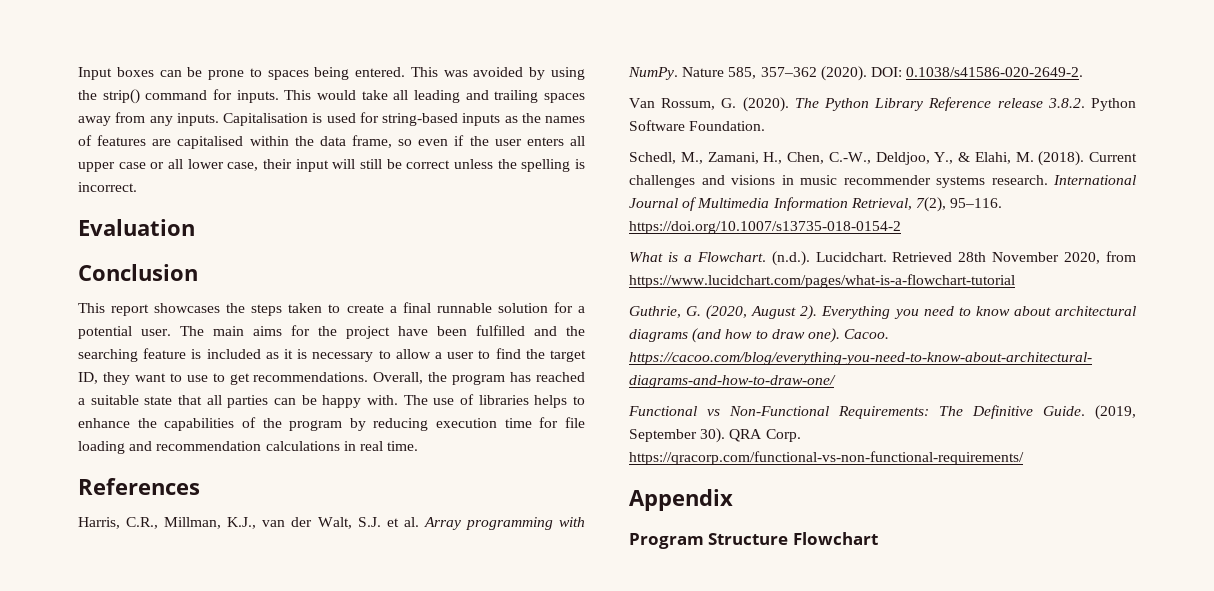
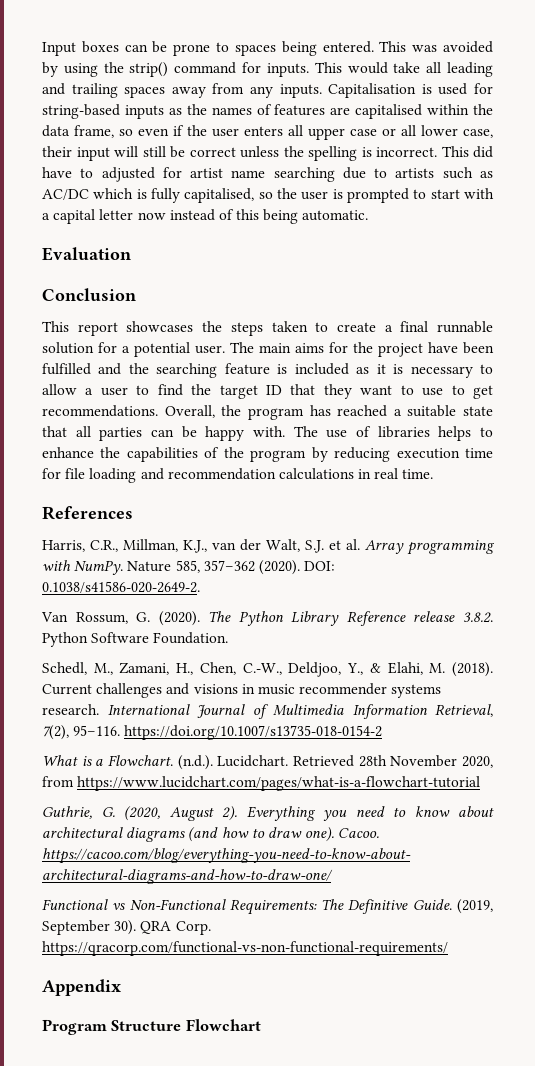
+ This did have to adjusted for artist name searching due to artists such as AC/DC which is fully capitalised, so the user is prompted to start with a capital letter now instead of this being automatic.
- The main aims for the project have been fulfilled and the searching feature is included as it is necessary to allow a user to find the target ID, they want to use to get recommendations.
+ The main aims for the project have been fulfilled and the searching feature is included as it is necessary to allow a user to find the target ID that they want to use to get recommendations.

